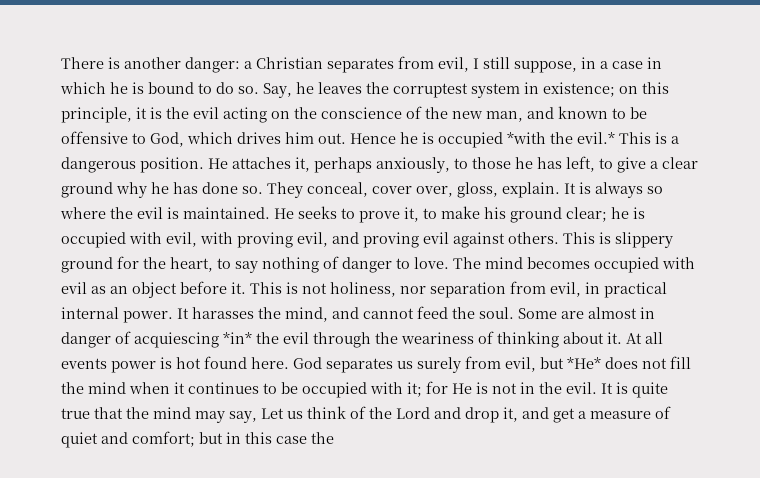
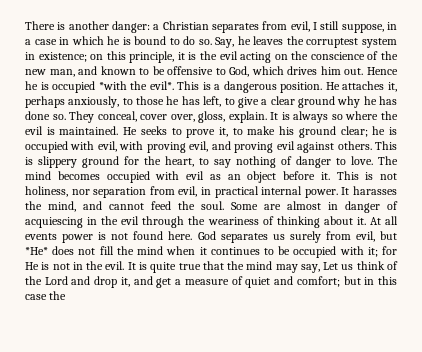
- Hence he is occupied *with the evil.* This is a dangerous position.
+ Hence he is occupied *with the evil*. This is a dangerous position.
- Some are almost in danger of acquiescing *in* the evil through the weariness of thinking about it.
+ Some are almost in danger of acquiescing in the evil through the weariness of thinking about it.
- At all events power is hot found here.
+ At all events power is not found here.

